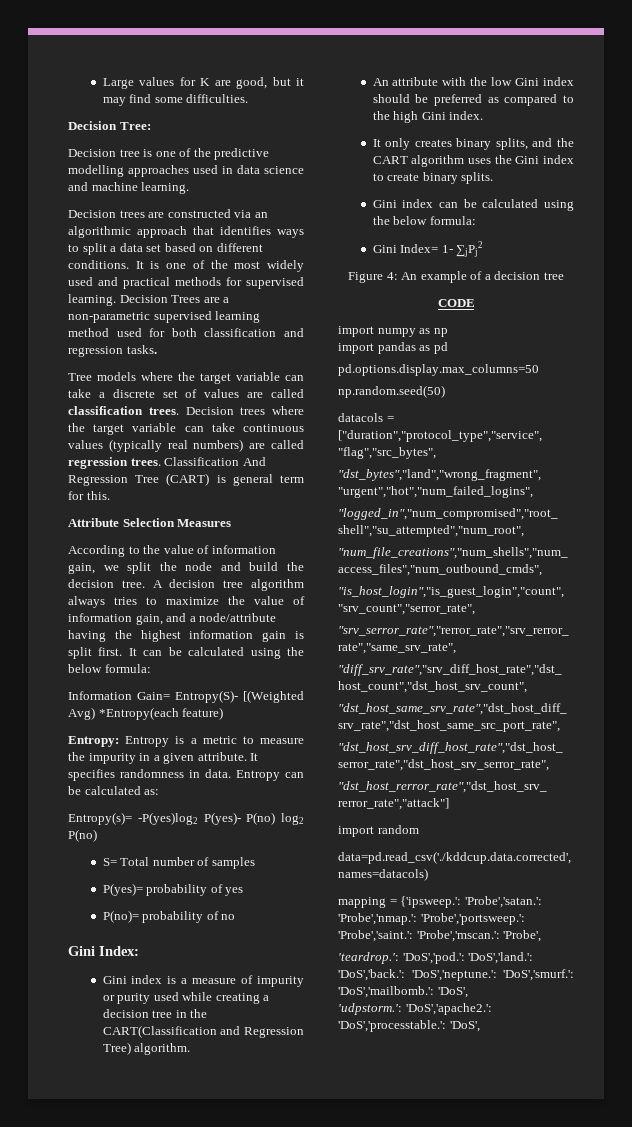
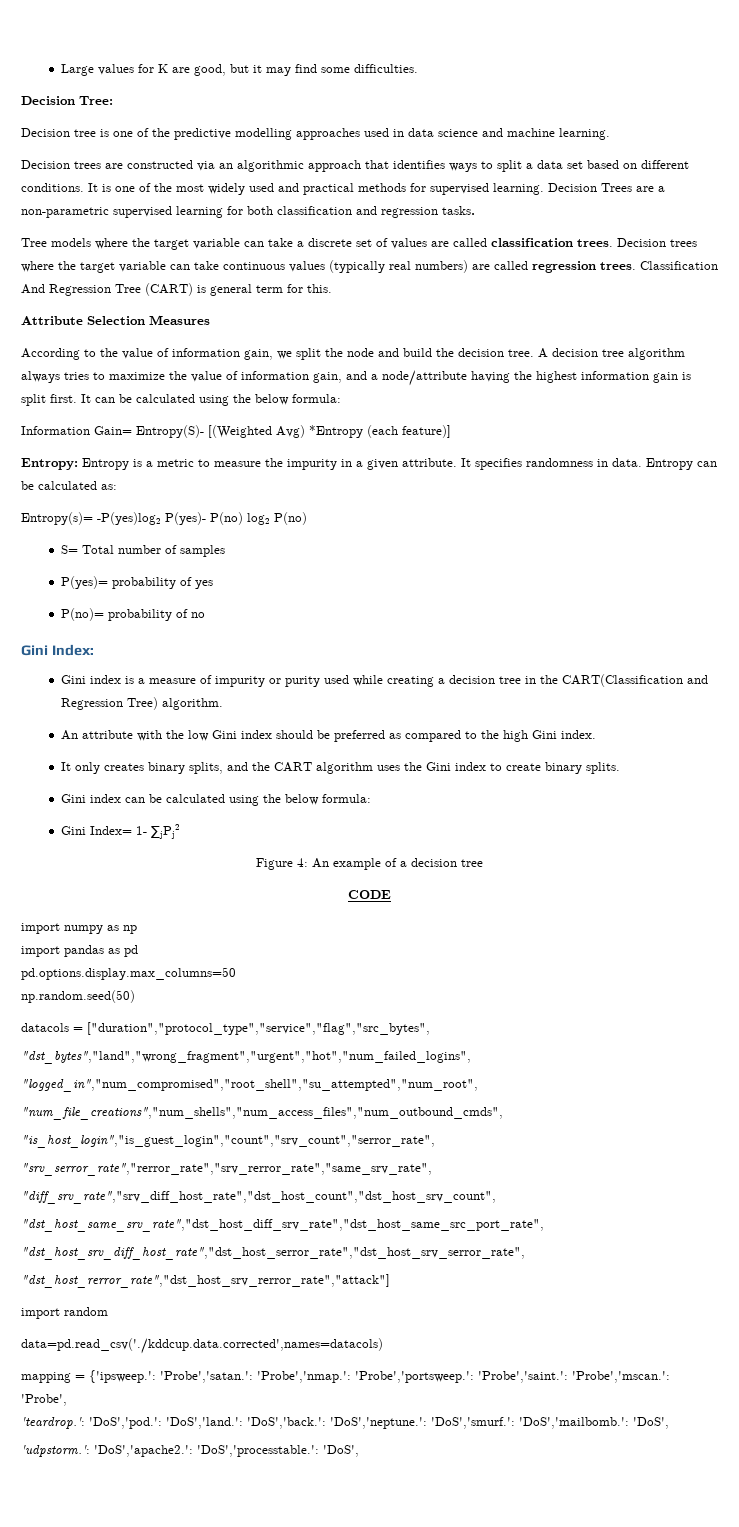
- Decision Trees are a non-parametric supervised learning method used for both classification and regression tasks.
+ Decision Trees are a non-parametric supervised learning for both classification and regression tasks.
- Information Gain= Entropy(S)- [(Weighted Avg) *Entropy(each feature)
+ Information Gain= Entropy(S)- [(Weighted Avg) *Entropy (each feature)]

